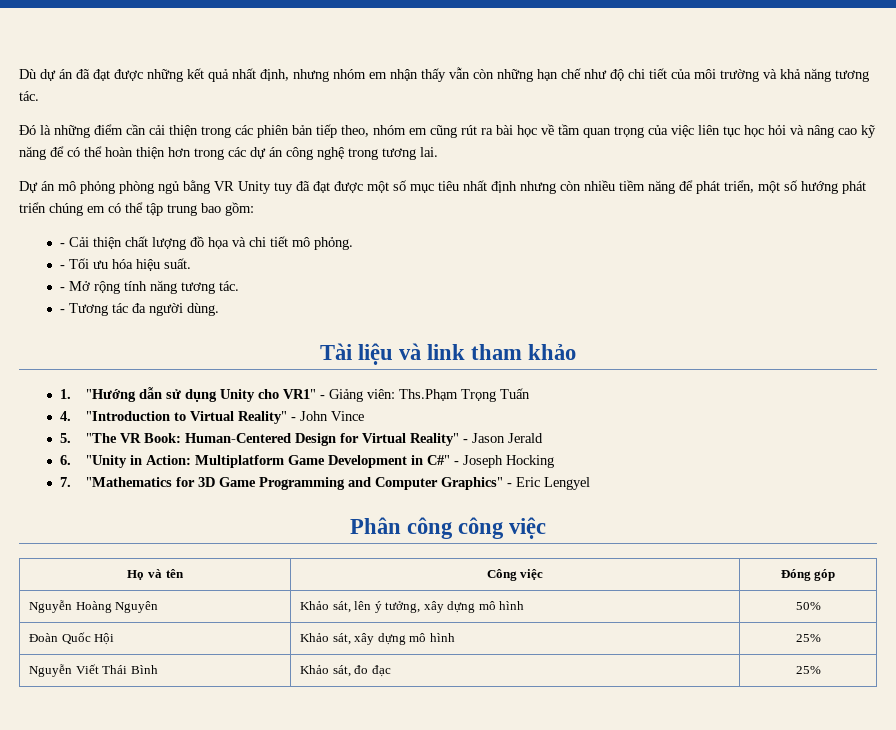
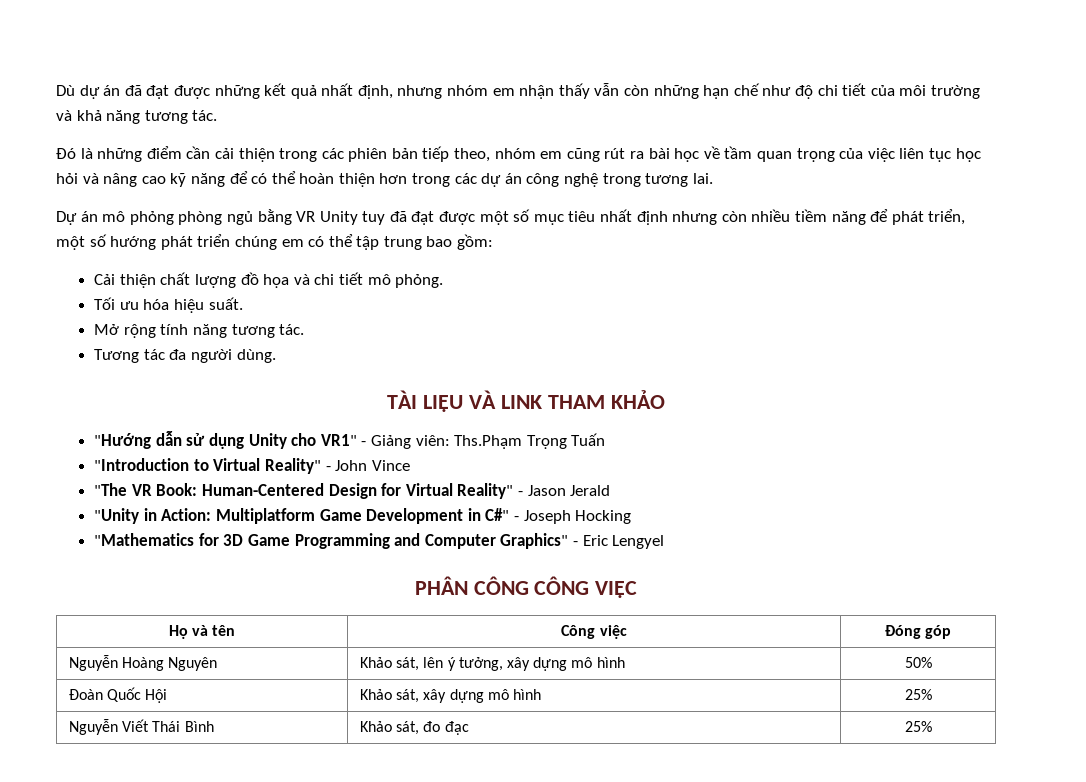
- - Cải thiện chất lượng đồ họa và chi tiết mô phỏng.
+ Cải thiện chất lượng đồ họa và chi tiết mô phỏng.
- - Tối ưu hóa hiệu suất.
+ Tối ưu hóa hiệu suất.
- - Mở rộng tính năng tương tác.
+ Mở rộng tính năng tương tác.
- - Tương tác đa người dùng.
+ Tương tác đa người dùng.
- Tài liệu và link tham khảo
- 1. "Hướng dẫn sử dụng Unity cho VR1" - Giảng viên: Ths.Phạm Trọng Tuấn
+ TÀI LIỆU VÀ LINK THAM KHẢO
+ "Hướng dẫn sử dụng Unity cho VR1" - Giảng viên: Ths.Phạm Trọng Tuấn
- 4. "Introduction to Virtual Reality" - John Vince
+ "Introduction to Virtual Reality" - John Vince
- 5. "The VR Book: Human-Centered Design for Virtual Reality" - Jason Jerald
+ "The VR Book: Human-Centered Design for Virtual Reality" - Jason Jerald
- 6. "Unity in Action: Multiplatform Game Development in C#" - Joseph Hocking
+ "Unity in Action: Multiplatform Game Development in C#" - Joseph Hocking
- 7. "Mathematics for 3D Game Programming and Computer Graphics" - Eric Lengyel
+ "Mathematics for 3D Game Programming and Computer Graphics" - Eric Lengyel
- Phân công công việc
+ PHÂN CÔNG CÔNG VIỆC

